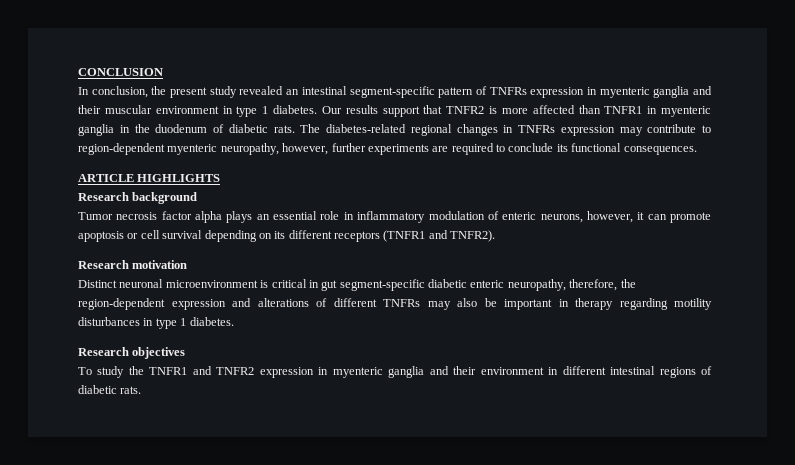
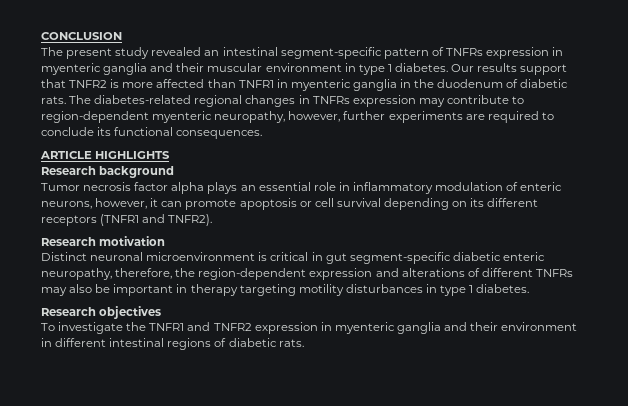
- In conclusion, the present study revealed an intestinal segment-specific pattern of TNFRs expression in myenteric ganglia and their muscular environment in type 1 diabetes.
+ The present study revealed an intestinal segment-specific pattern of TNFRs expression in myenteric ganglia and their muscular environment in type 1 diabetes.
- Distinct neuronal microenvironment is critical in gut segment-specific diabetic enteric neuropathy, therefore, the region-dependent expression and alterations of different TNFRs may also be important in therapy regarding motility disturbances in type 1 diabetes.
+ Distinct neuronal microenvironment is critical in gut segment-specific diabetic enteric neuropathy, therefore, the region-dependent expression and alterations of different TNFRs may also be important in therapy targeting motility disturbances in type 1 diabetes.
- To study the TNFR1 and TNFR2 expression in myenteric ganglia and their environment in different intestinal regions of diabetic rats.
+ To investigate the TNFR1 and TNFR2 expression in myenteric ganglia and their environment in different intestinal regions of diabetic rats.

